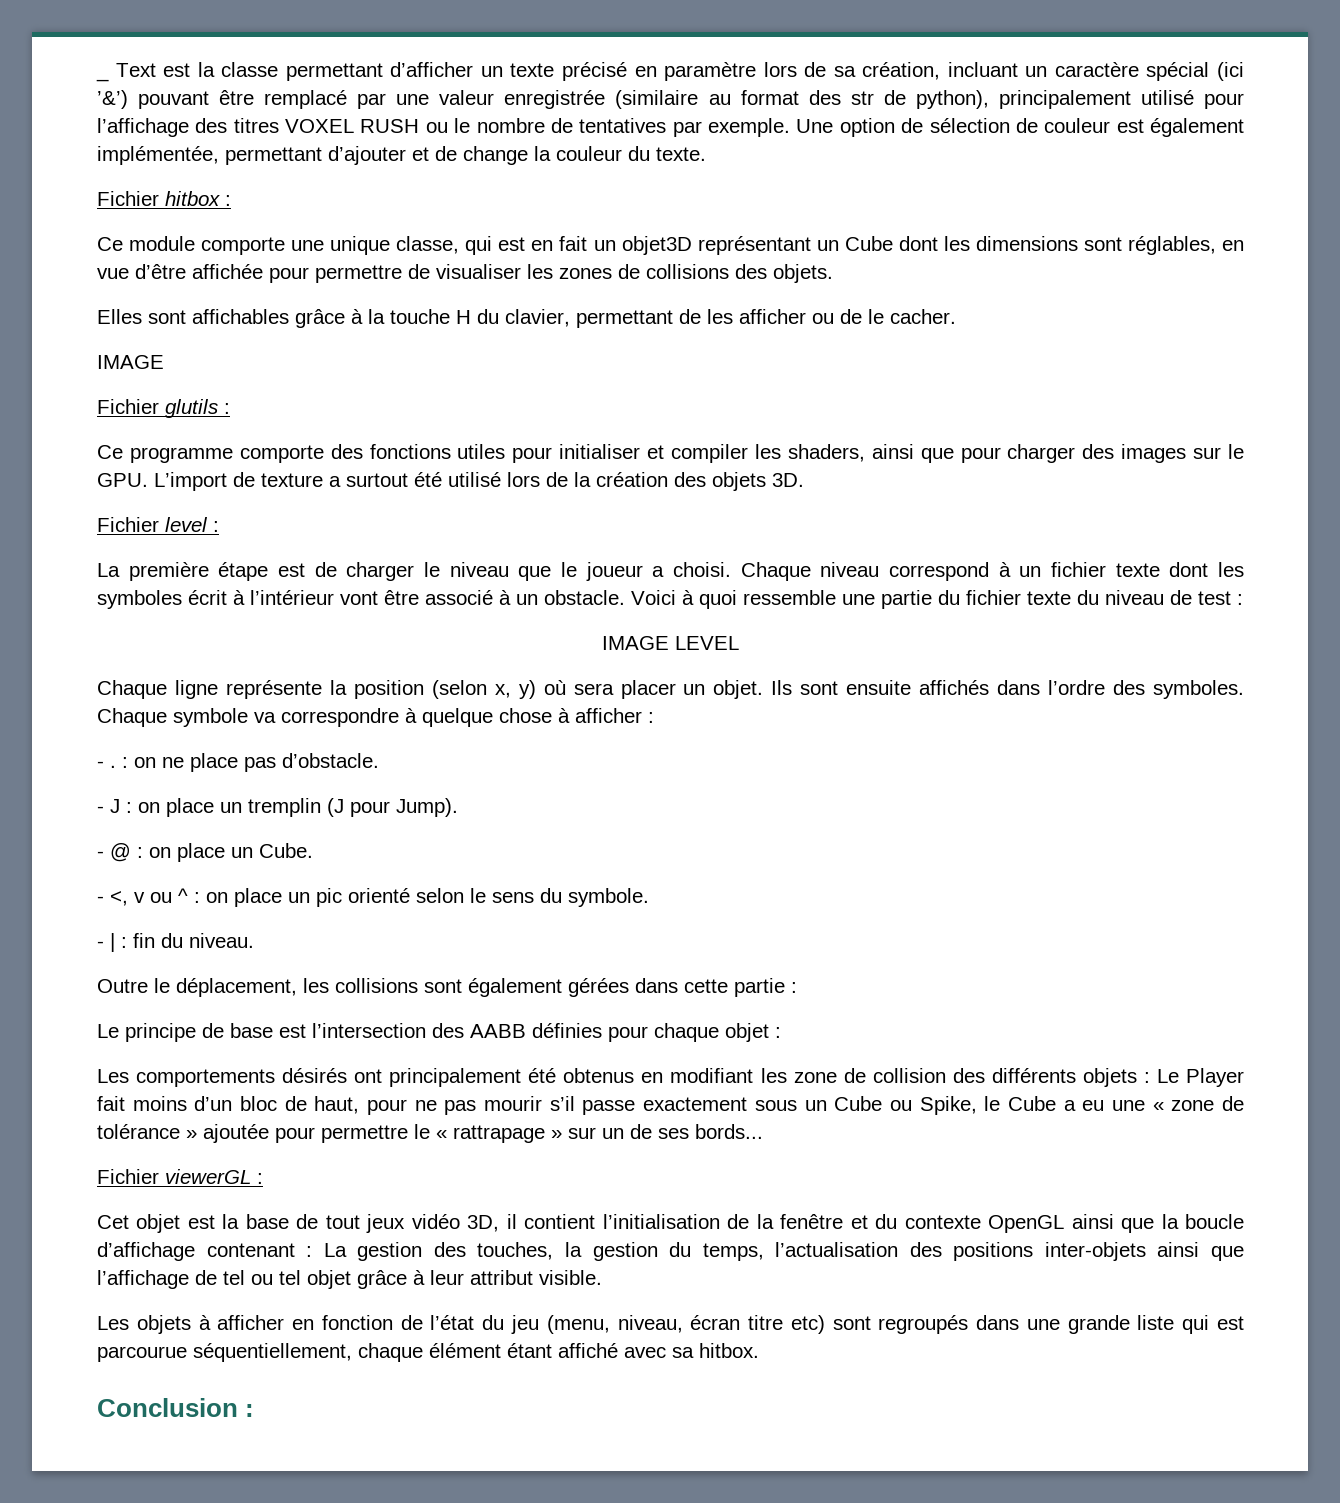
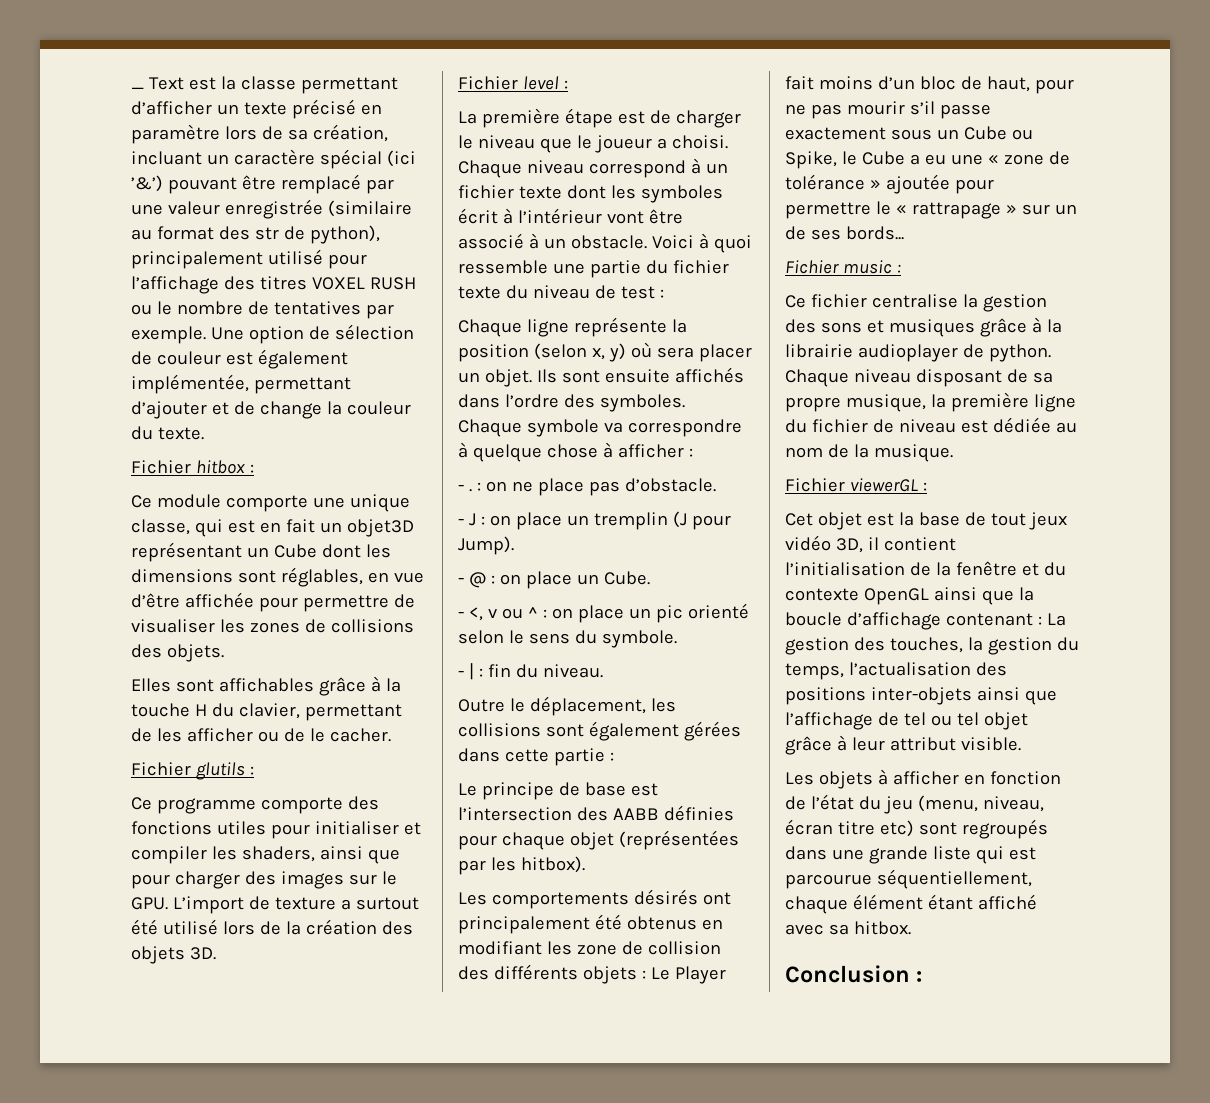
  Elles sont affichables grâce à la touche H du clavier, permettant de les afficher ou de le cacher.
- IMAGE
- IMAGE LEVEL
- Le principe de base est l’intersection des AABB définies pour chaque objet :
+ Le principe de base est l’intersection des AABB définies pour chaque objet (représentées par les hitbox).
+ Fichier music :
+ Ce fichier centralise la gestion des sons et musiques grâce à la librairie audioplayer de python. Chaque niveau disposant de sa propre musique, la première ligne du fichier de niveau est dédiée au nom de la musique.

